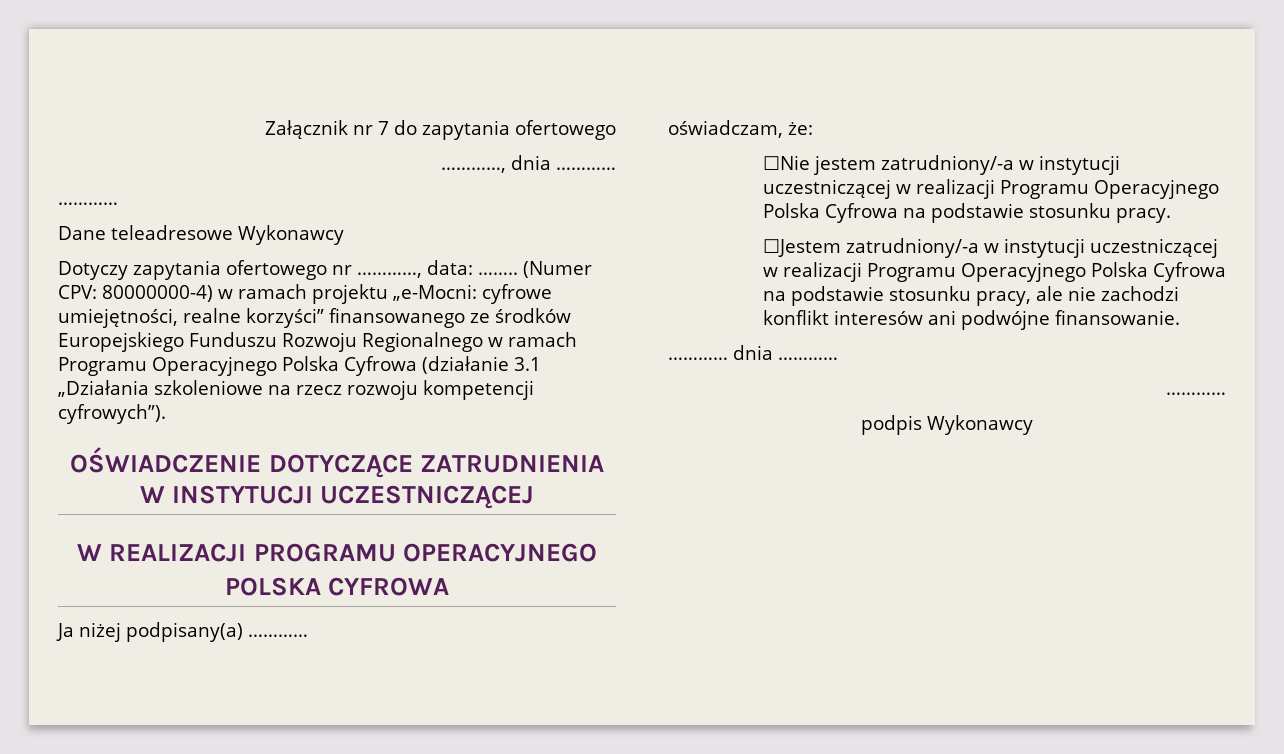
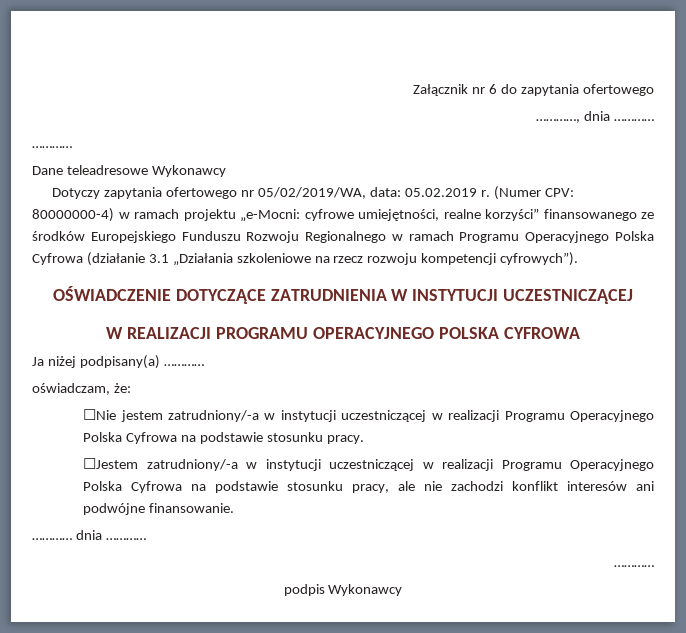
- Załącznik nr 7 do zapytania ofertowego
+ Załącznik nr 6 do zapytania ofertowego
- Dotyczy zapytania ofertowego nr …………, data: ……..
+ Dotyczy zapytania ofertowego nr 05/02/2019/WA, data: 05.02.2019 r.

